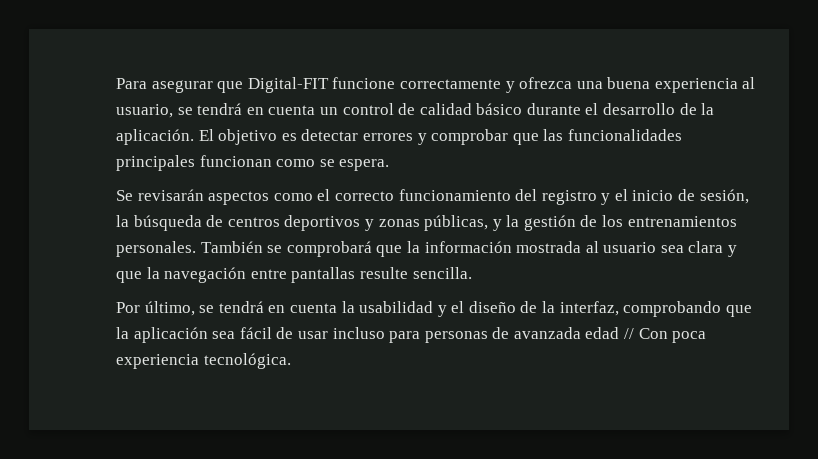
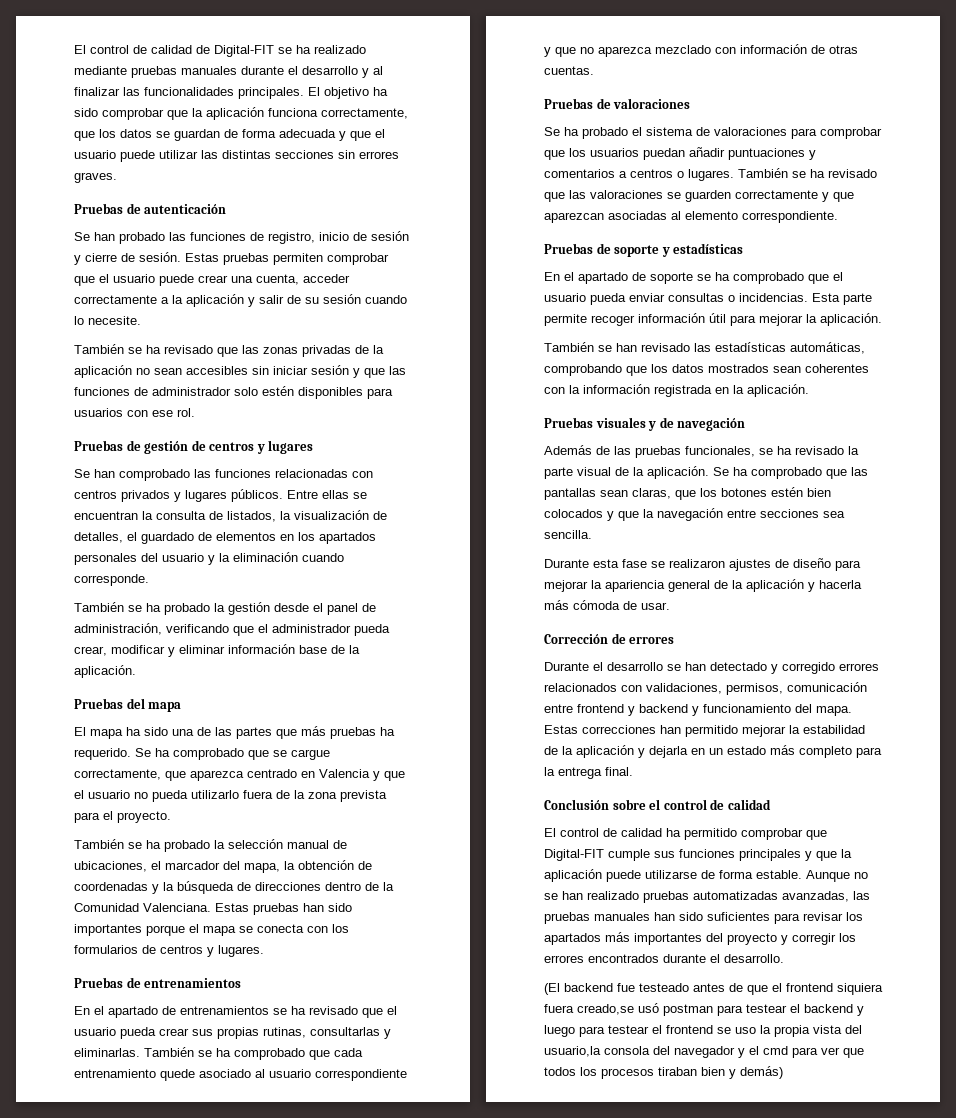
- Para asegurar que Digital-FIT funcione correctamente y ofrezca una buena experiencia al usuario, se tendrá en cuenta un control de calidad básico durante el desarrollo de la aplicación. El objetivo es detectar errores y comprobar que las funcionalidades principales funcionan como se espera.
- Se revisarán aspectos como el correcto funcionamiento del registro y el inicio de sesión, la búsqueda de centros deportivos y zonas públicas, y la gestión de los entrenamientos personales. También se comprobará que la información mostrada al usuario sea clara y que la navegación entre pantallas resulte sencilla.
+ El control de calidad de Digital-FIT se ha realizado mediante pruebas manuales durante el desarrollo y al finalizar las funcionalidades principales. El objetivo ha sido comprobar que la aplicación funciona correctamente, que los datos se guardan de forma adecuada y que el usuario puede utilizar las distintas secciones sin errores graves.
+ Pruebas de autenticación
+ Se han probado las funciones de registro, inicio de sesión y cierre de sesión. Estas pruebas permiten comprobar que el usuario puede crear una cuenta, acceder correctamente a la aplicación y salir de su sesión cuando lo necesite.
+ También se ha revisado que las zonas privadas de la aplicación no sean accesibles sin iniciar sesión y que las funciones de administrador solo estén disponibles para usuarios con ese rol.
+ Pruebas de gestión de centros y lugares
+ Se han comprobado las funciones relacionadas con centros privados y lugares públicos. Entre ellas se encuentran la consulta de listados, la visualización de detalles, el guardado de elementos en los apartados personales del usuario y la eliminación cuando corresponde.
+ También se ha probado la gestión desde el panel de administración, verificando que el administrador pueda crear, modificar y eliminar información base de la aplicación.
+ Pruebas del mapa
+ El mapa ha sido una de las partes que más pruebas ha requerido. Se ha comprobado que se cargue correctamente, que aparezca centrado en Valencia y que el usuario no pueda utilizarlo fuera de la zona prevista para el proyecto.
+ También se ha probado la selección manual de ubicaciones, el marcador del mapa, la obtención de coordenadas y la búsqueda de direcciones dentro de la Comunidad Valenciana. Estas pruebas han sido importantes porque el mapa se conecta con los formularios de centros y lugares.
+ Pruebas de entrenamientos
+ En el apartado de entrenamientos se ha revisado que el usuario pueda crear sus propias rutinas, consultarlas y eliminarlas. También se ha comprobado que cada entrenamiento quede asociado al usuario correspondiente y que no aparezca mezclado con información de otras cuentas.
+ Pruebas de valoraciones
+ Se ha probado el sistema de valoraciones para comprobar que los usuarios puedan añadir puntuaciones y comentarios a centros o lugares. También se ha revisado que las valoraciones se guarden correctamente y que aparezcan asociadas al elemento correspondiente.
+ Pruebas de soporte y estadísticas
+ En el apartado de soporte se ha comprobado que el usuario pueda enviar consultas o incidencias. Esta parte permite recoger información útil para mejorar la aplicación.
+ También se han revisado las estadísticas automáticas, comprobando que los datos mostrados sean coherentes con la información registrada en la aplicación.
+ Pruebas visuales y de navegación
+ Además de las pruebas funcionales, se ha revisado la parte visual de la aplicación. Se ha comprobado que las pantallas sean claras, que los botones estén bien colocados y que la navegación entre secciones sea sencilla.
- Por último, se tendrá en cuenta la usabilidad y el diseño de la interfaz, comprobando que la aplicación sea fácil de usar incluso para personas de avanzada edad // Con poca experiencia tecnológica.
+ Durante esta fase se realizaron ajustes de diseño para mejorar la apariencia general de la aplicación y hacerla más cómoda de usar.
+ Corrección de errores
+ Durante el desarrollo se han detectado y corregido errores relacionados con validaciones, permisos, comunicación entre frontend y backend y funcionamiento del mapa. Estas correcciones han permitido mejorar la estabilidad de la aplicación y dejarla en un estado más completo para la entrega final.
+ Conclusión sobre el control de calidad
+ El control de calidad ha permitido comprobar que Digital-FIT cumple sus funciones principales y que la aplicación puede utilizarse de forma estable. Aunque no se han realizado pruebas automatizadas avanzadas, las pruebas manuales han sido suficientes para revisar los apartados más importantes del proyecto y corregir los errores encontrados durante el desarrollo.
+ (El backend fue testeado antes de que el frontend siquiera fuera creado,se usó postman para testear el backend y luego para testear el frontend se uso la propia vista del usuario,la consola del navegador y el cmd para ver que todos los procesos tiraban bien y demás)

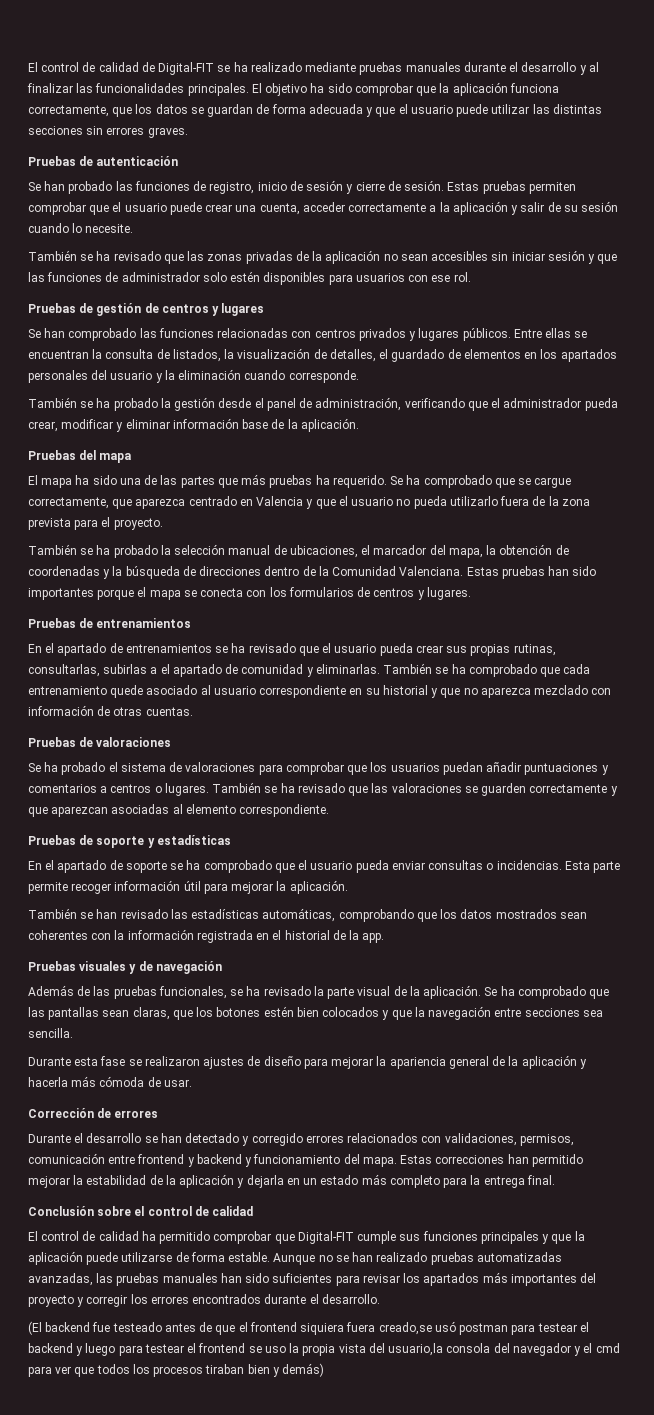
- En el apartado de entrenamientos se ha revisado que el usuario pueda crear sus propias rutinas, consultarlas y eliminarlas.
+ En el apartado de entrenamientos se ha revisado que el usuario pueda crear sus propias rutinas, consultarlas, subirlas a el apartado de comunidad y eliminarlas.
- También se ha comprobado que cada entrenamiento quede asociado al usuario correspondiente y que no aparezca mezclado con información de otras cuentas.
+ También se ha comprobado que cada entrenamiento quede asociado al usuario correspondiente en su historial y que no aparezca mezclado con información de otras cuentas.
- También se han revisado las estadísticas automáticas, comprobando que los datos mostrados sean coherentes con la información registrada en la aplicación.
+ También se han revisado las estadísticas automáticas, comprobando que los datos mostrados sean coherentes con la información registrada en el historial de la app.

